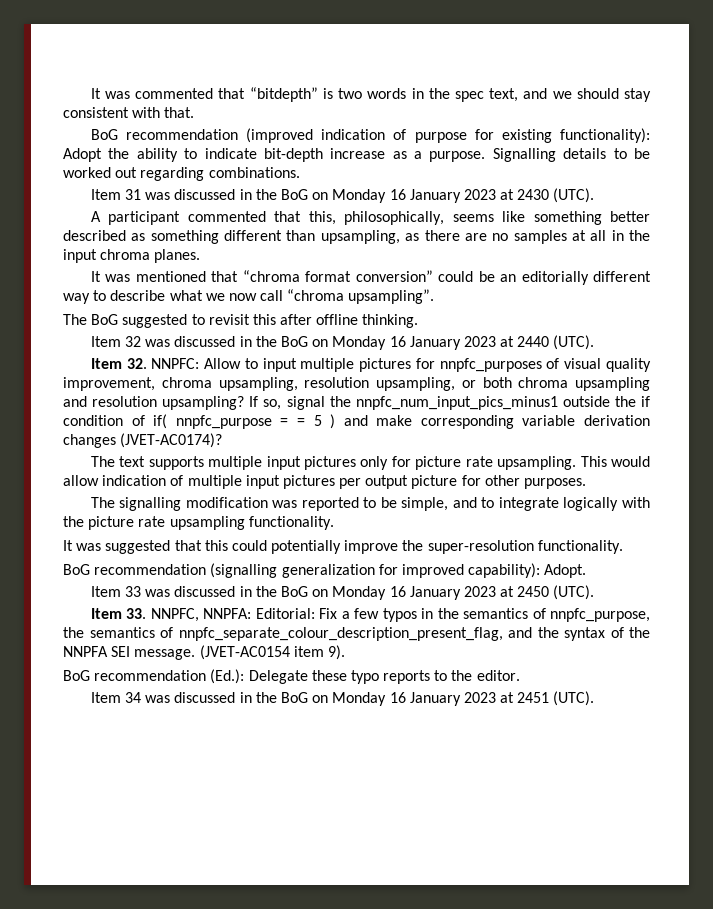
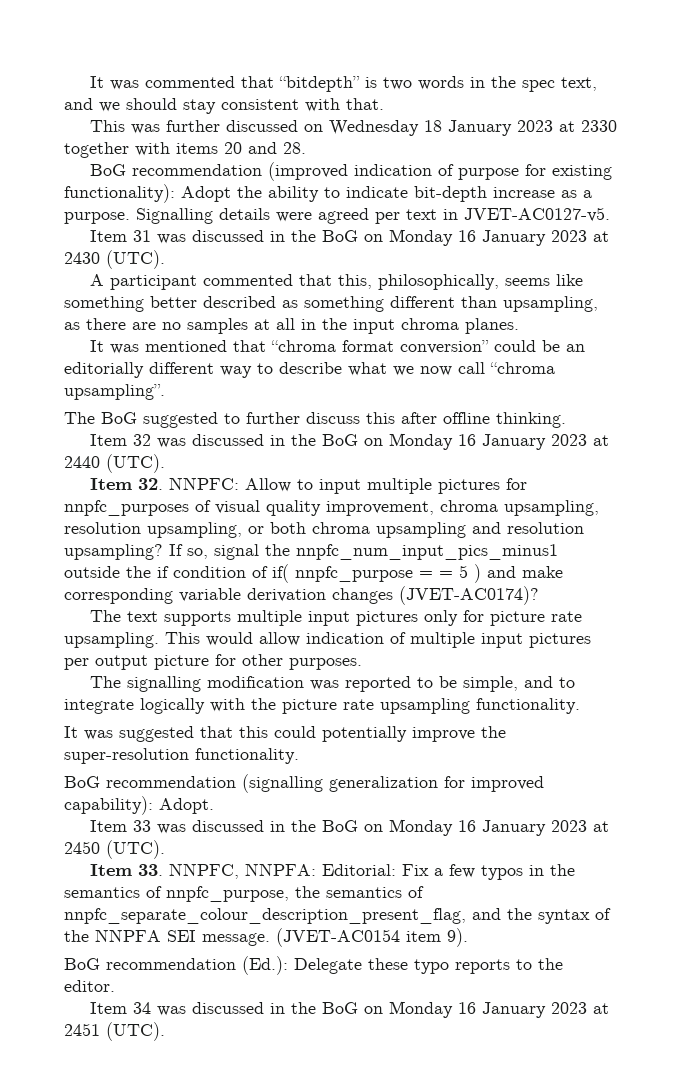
+ This was further discussed on Wednesday 18 January 2023 at 2330 together with items 20 and 28.
- Signalling details to be worked out regarding combinations.
+ Signalling details were agreed per text in JVET-AC0127-v5.
- The BoG suggested to revisit this after offline thinking.
+ The BoG suggested to further discuss this after offline thinking.

